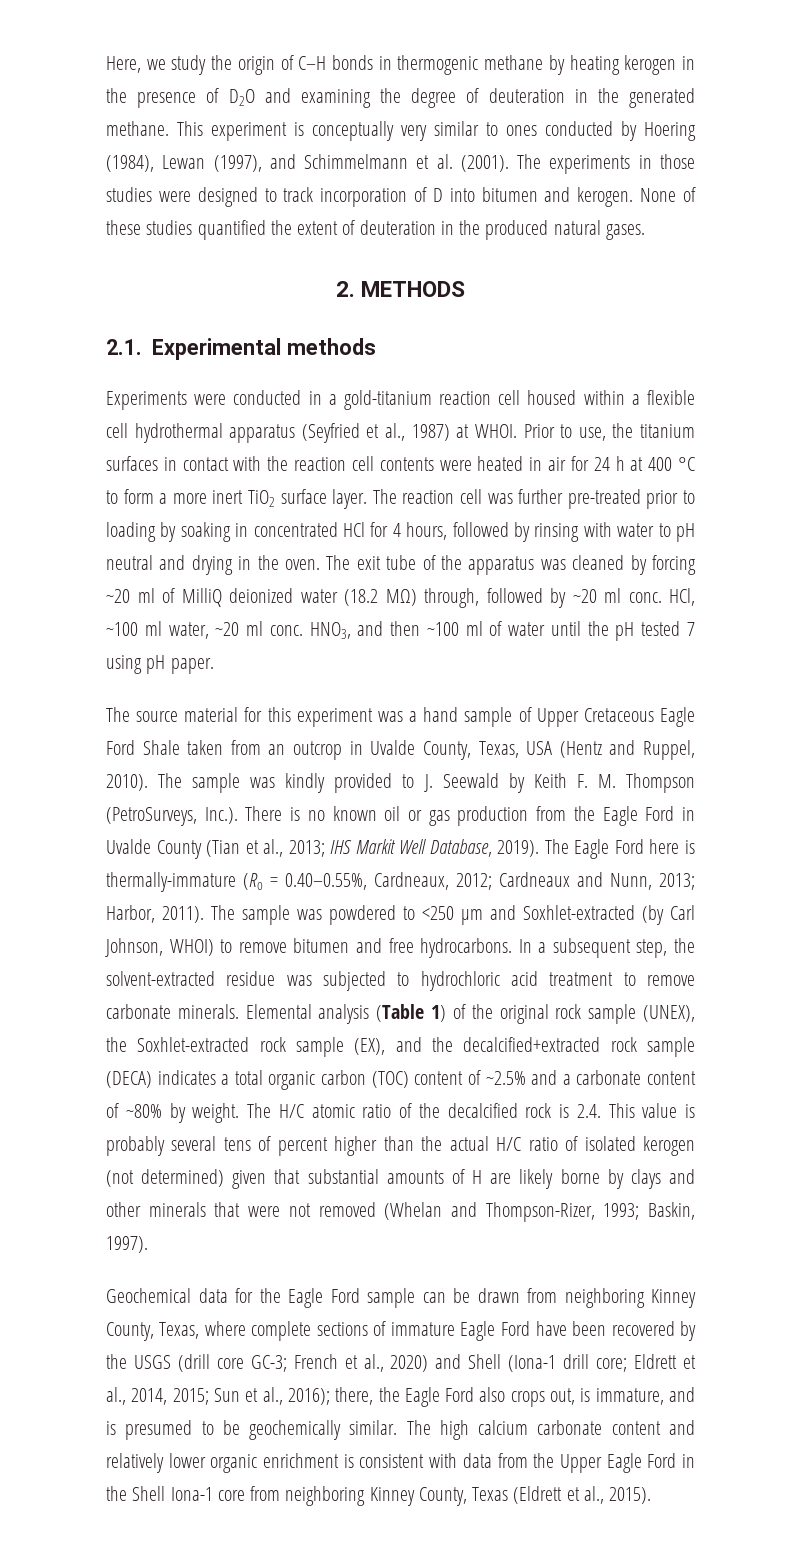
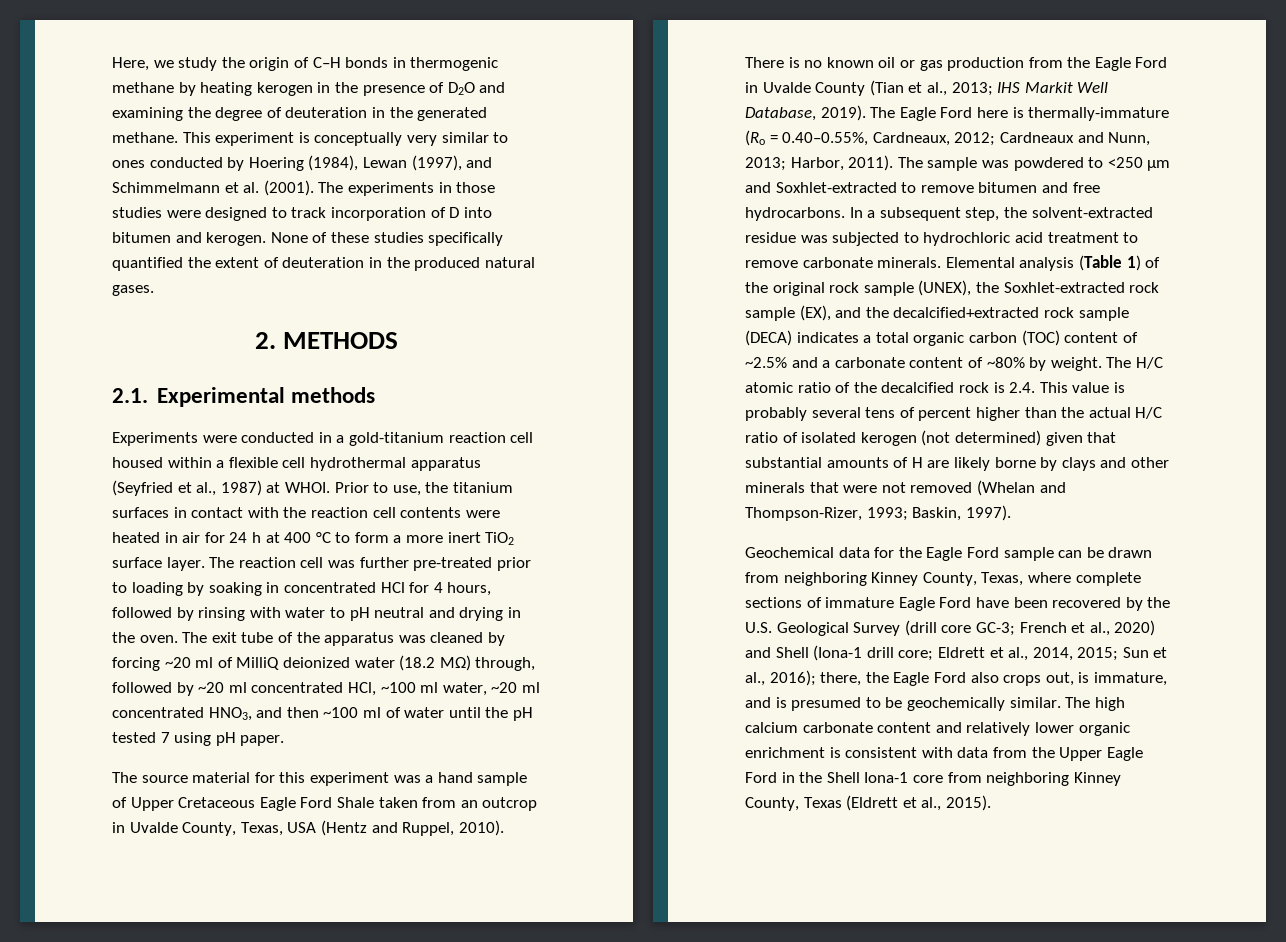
- None of these studies quantified the extent of deuteration in the produced natural gases.
+ None of these studies specifically quantified the extent of deuteration in the produced natural gases.
- The exit tube of the apparatus was cleaned by forcing ~20 ml of MilliQ deionized water (18.2 MΩ) through, followed by ~20 ml conc. HCl, ~100 ml water, ~20 ml conc. HNO3, and then ~100 ml of water until the pH tested 7 using pH paper.
+ The exit tube of the apparatus was cleaned by forcing ~20 ml of MilliQ deionized water (18.2 MΩ) through, followed by ~20 ml concentrated HCl, ~100 ml water, ~20 ml concentrated HNO3, and then ~100 ml of water until the pH tested 7 using pH paper.
- The sample was kindly provided to J. Seewald by Keith F. M. Thompson (PetroSurveys, Inc.). There is no known oil or gas production from the Eagle Ford in Uvalde County (Tian et al., 2013; IHS Markit Well Database, 2019).
+ There is no known oil or gas production from the Eagle Ford in Uvalde County (Tian et al., 2013; IHS Markit Well Database, 2019).
- The sample was powdered to <250 μm and Soxhlet-extracted (by Carl Johnson, WHOI) to remove bitumen and free hydrocarbons.
+ The sample was powdered to <250 μm and Soxhlet-extracted to remove bitumen and free hydrocarbons.
- Geochemical data for the Eagle Ford sample can be drawn from neighboring Kinney County, Texas, where complete sections of immature Eagle Ford have been recovered by the USGS (drill core GC-3;
+ Geochemical data for the Eagle Ford sample can be drawn from neighboring Kinney County, Texas, where complete sections of immature Eagle Ford have been recovered by the U.S. Geological Survey (drill core GC-3;

